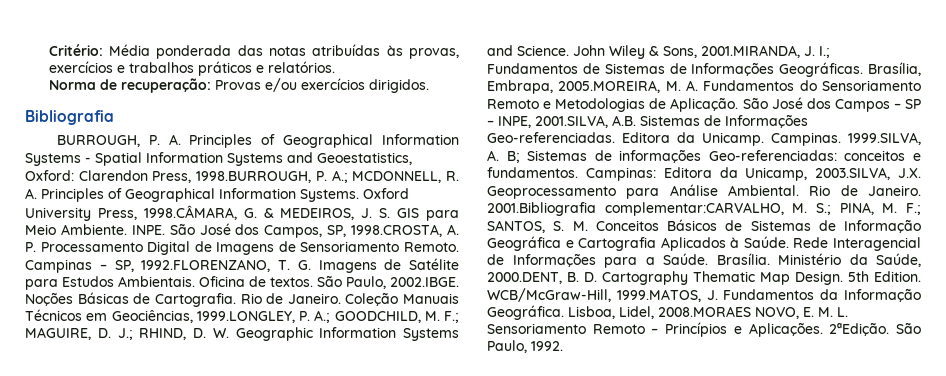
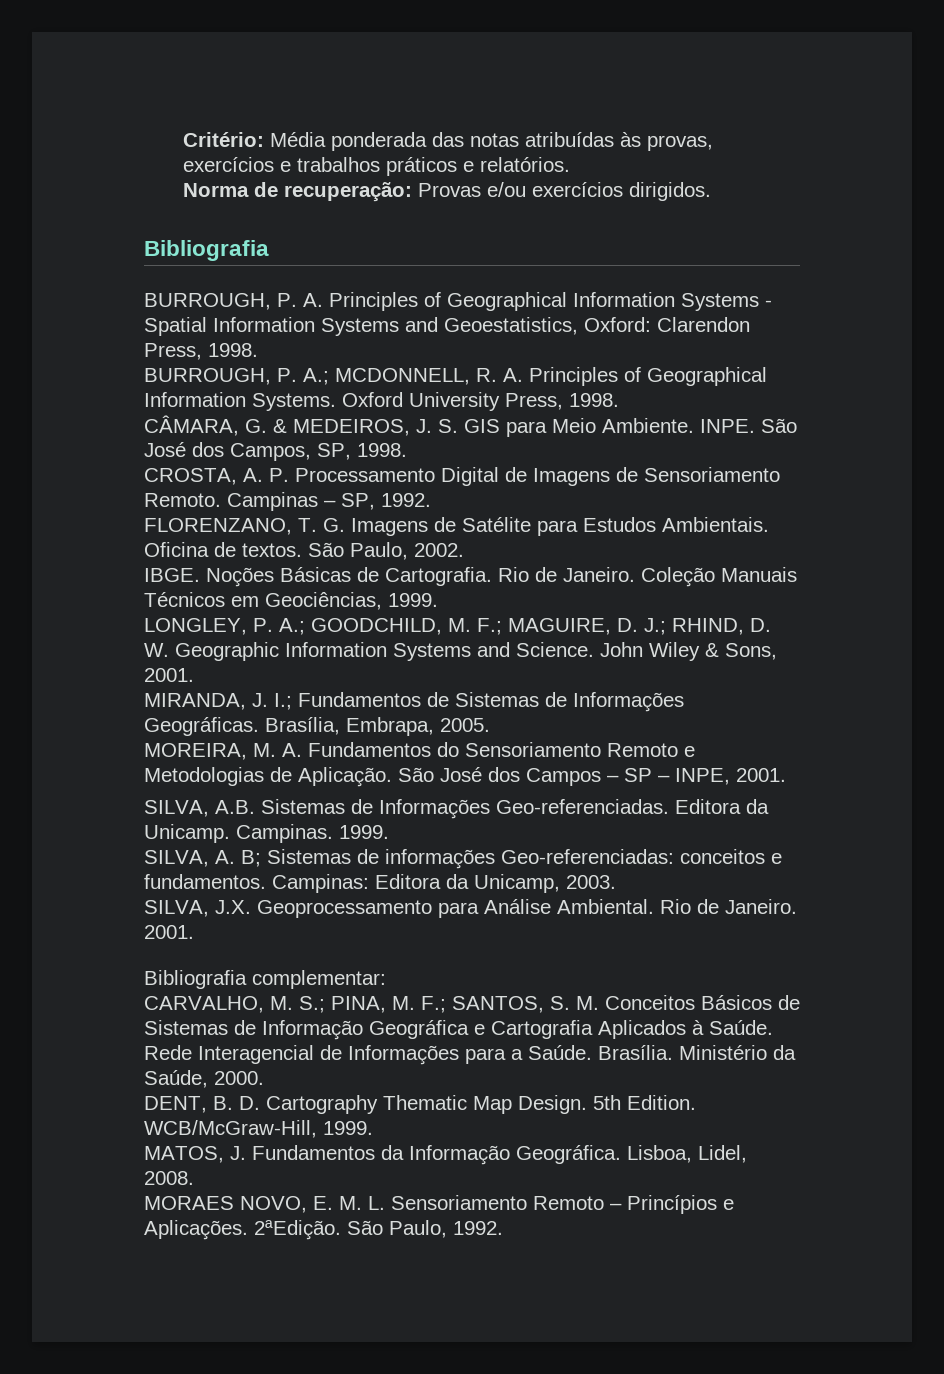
- BURROUGH, P. A. Principles of Geographical Information Systems - Spatial Information Systems and Geoestatistics, Oxford: Clarendon Press, 1998.BURROUGH, P. A.; MCDONNELL, R. A. Principles of Geographical Information Systems.
+ BURROUGH, P. A. Principles of Geographical Information Systems - Spatial Information Systems and Geoestatistics, Oxford: Clarendon Press, 1998.
+ BURROUGH, P. A.; MCDONNELL, R. A. Principles of Geographical Information Systems.
- Oxford University Press, 1998.CÂMARA, G. & MEDEIROS, J. S. GIS para Meio Ambiente.
+ Oxford University Press, 1998.
+ CÂMARA, G. & MEDEIROS, J. S. GIS para Meio Ambiente.
- São José dos Campos, SP, 1998.CROSTA, A. P. Processamento Digital de Imagens de Sensoriamento Remoto.
+ São José dos Campos, SP, 1998.
+ CROSTA, A. P. Processamento Digital de Imagens de Sensoriamento Remoto.
- Campinas – SP, 1992.FLORENZANO, T. G. Imagens de Satélite para Estudos Ambientais.
+ Campinas – SP, 1992.
+ FLORENZANO, T. G. Imagens de Satélite para Estudos Ambientais.
- São Paulo, 2002.IBGE. Noções Básicas de Cartografia.
+ São Paulo, 2002.
+ IBGE. Noções Básicas de Cartografia.
- Coleção Manuais Técnicos em Geociências, 1999.LONGLEY, P. A.; GOODCHILD, M. F.; MAGUIRE, D. J.; RHIND, D. W. Geographic Information Systems and Science.
+ Coleção Manuais Técnicos em Geociências, 1999.
+ LONGLEY, P. A.; GOODCHILD, M. F.; MAGUIRE, D. J.; RHIND, D. W. Geographic Information Systems and Science.
- John Wiley & Sons, 2001.MIRANDA, J. I.; Fundamentos de Sistemas de Informações Geográficas.
+ John Wiley & Sons, 2001.
+ MIRANDA, J. I.; Fundamentos de Sistemas de Informações Geográficas.
- Brasília, Embrapa, 2005.MOREIRA, M. A. Fundamentos do Sensoriamento Remoto e Metodologias de Aplicação.
+ Brasília, Embrapa, 2005.
+ MOREIRA, M. A. Fundamentos do Sensoriamento Remoto e Metodologias de Aplicação.
- São José dos Campos – SP – INPE, 2001.SILVA, A.B. Sistemas de Informações Geo-referenciadas.
+ São José dos Campos – SP – INPE, 2001.
+ SILVA, A.B. Sistemas de Informações Geo-referenciadas.
- Campinas. 1999.SILVA, A. B; Sistemas de informações Geo-referenciadas: conceitos e fundamentos.
+ Campinas. 1999.
+ SILVA, A. B; Sistemas de informações Geo-referenciadas: conceitos e fundamentos.
- Campinas: Editora da Unicamp, 2003.SILVA, J.X. Geoprocessamento para Análise Ambiental.
+ Campinas: Editora da Unicamp, 2003.
+ SILVA, J.X. Geoprocessamento para Análise Ambiental.
- Rio de Janeiro. 2001.Bibliografia complementar:CARVALHO, M. S.; PINA, M. F.; SANTOS, S. M. Conceitos Básicos de Sistemas de Informação Geográfica e Cartografia Aplicados à Saúde.
+ Rio de Janeiro. 2001.
+ Bibliografia complementar:
+ CARVALHO, M. S.; PINA, M. F.; SANTOS, S. M. Conceitos Básicos de Sistemas de Informação Geográfica e Cartografia Aplicados à Saúde.
- Ministério da Saúde, 2000.DENT, B. D. Cartography Thematic Map Design.
+ Ministério da Saúde, 2000.
+ DENT, B. D. Cartography Thematic Map Design.
- WCB/McGraw-Hill, 1999.MATOS, J. Fundamentos da Informação Geográfica.
+ WCB/McGraw-Hill, 1999.
+ MATOS, J. Fundamentos da Informação Geográfica.
- Lisboa, Lidel, 2008.MORAES NOVO, E. M. L. Sensoriamento Remoto – Princípios e Aplicações.
+ Lisboa, Lidel, 2008.
+ MORAES NOVO, E. M. L. Sensoriamento Remoto – Princípios e Aplicações.

